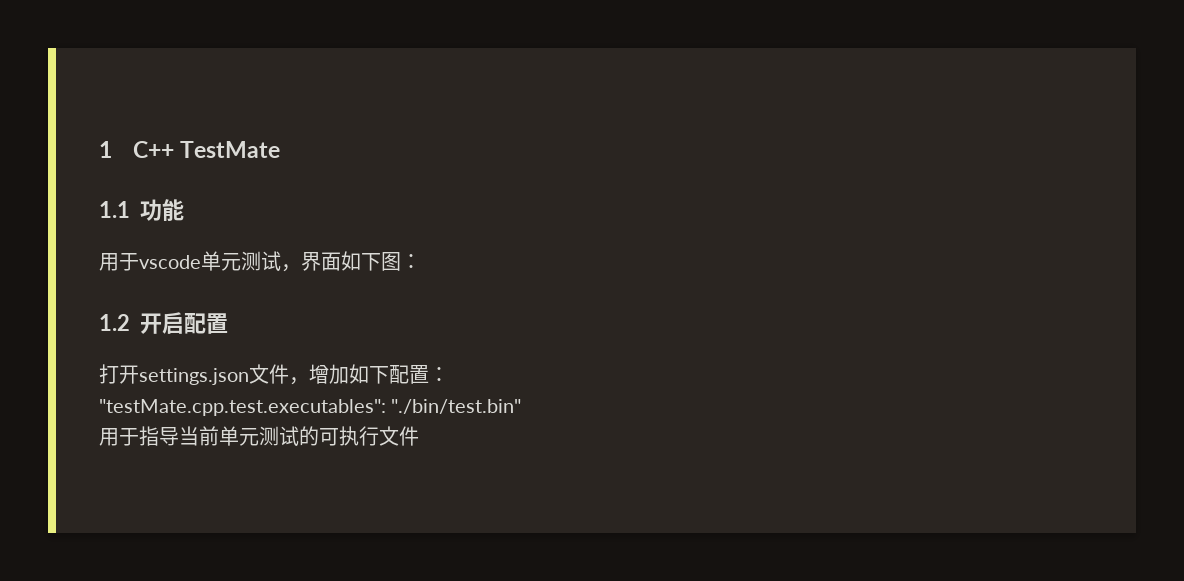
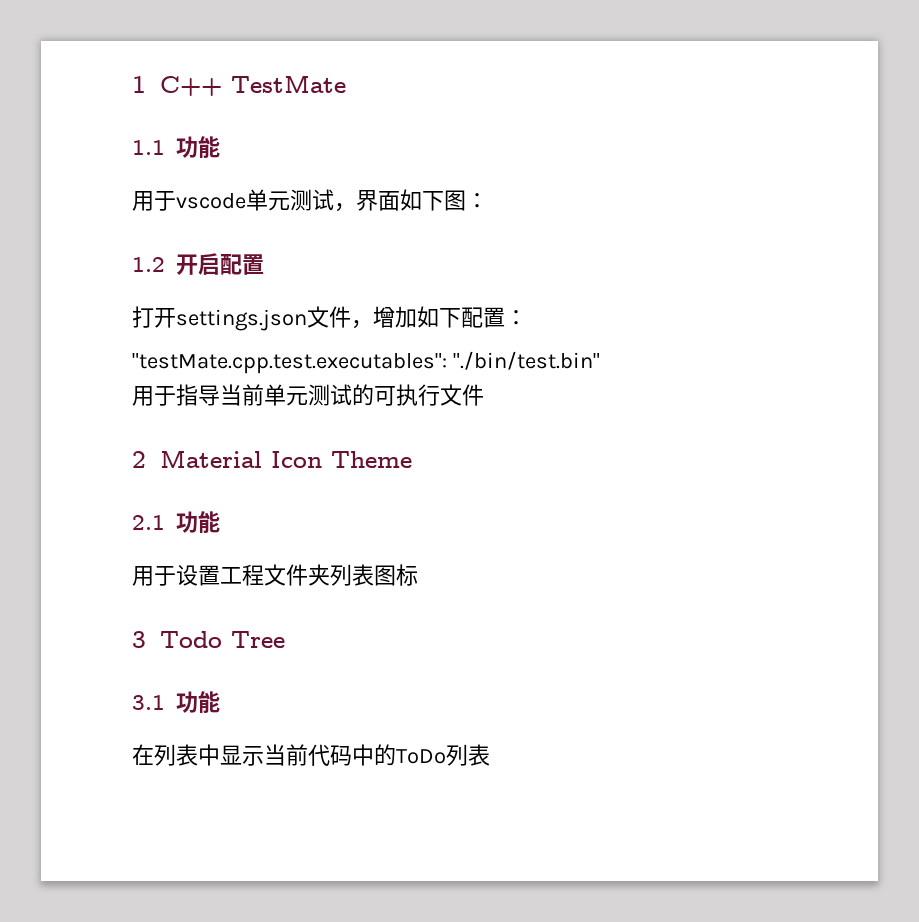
+ 2 Material Icon Theme
+ 2.1功能
+ 用于设置工程文件夹列表图标
+ 3 Todo Tree
+ 3.1功能
+ 在列表中显示当前代码中的ToDo列表

